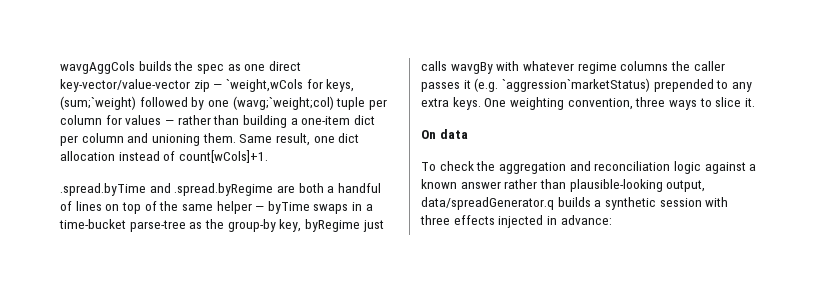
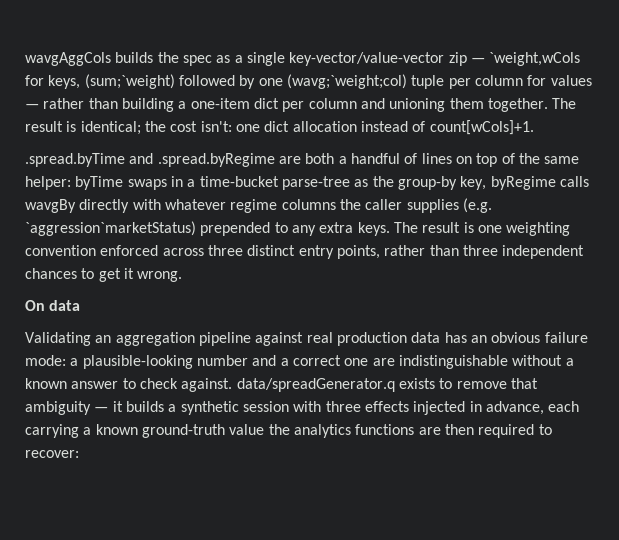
- wavgAggCols builds the spec as one direct key-vector/value-vector zip — `weight,wCols for keys, (sum;`weight) followed by one (wavg;`weight;col) tuple per column for values — rather than building a one-item dict per column and unioning them. Same result, one dict allocation instead of count[wCols]+1.
+ wavgAggCols builds the spec as a single key-vector/value-vector zip — `weight,wCols for keys, (sum;`weight) followed by one (wavg;`weight;col) tuple per column for values — rather than building a one-item dict per column and unioning them together. The result is identical; the cost isn't: one dict allocation instead of count[wCols]+1.
- .spread.byTime and .spread.byRegime are both a handful of lines on top of the same helper — byTime swaps in a time-bucket parse-tree as the group-by key, byRegime just calls wavgBy with whatever regime columns the caller passes it (e.g. `aggression`marketStatus) prepended to any extra keys.
+ .spread.byTime and .spread.byRegime are both a handful of lines on top of the same helper: byTime swaps in a time-bucket parse-tree as the group-by key, byRegime calls wavgBy directly with whatever regime columns the caller supplies (e.g. `aggression`marketStatus) prepended to any extra keys.
- One weighting convention, three ways to slice it.
+ The result is one weighting convention enforced across three distinct entry points, rather than three independent chances to get it wrong.
  On data
- To check the aggregation and reconciliation logic against a known answer rather than plausible-looking output, data/spreadGenerator.q builds a synthetic session with three effects injected in advance:
+ Validating an aggregation pipeline against real production data has an obvious failure mode: a plausible-looking number and a correct one are indistinguishable without a known answer to check against. data/spreadGenerator.q exists to remove that ambiguity — it builds a synthetic session with three effects injected in advance, each carrying a known ground-truth value the analytics functions are then required to recover:

